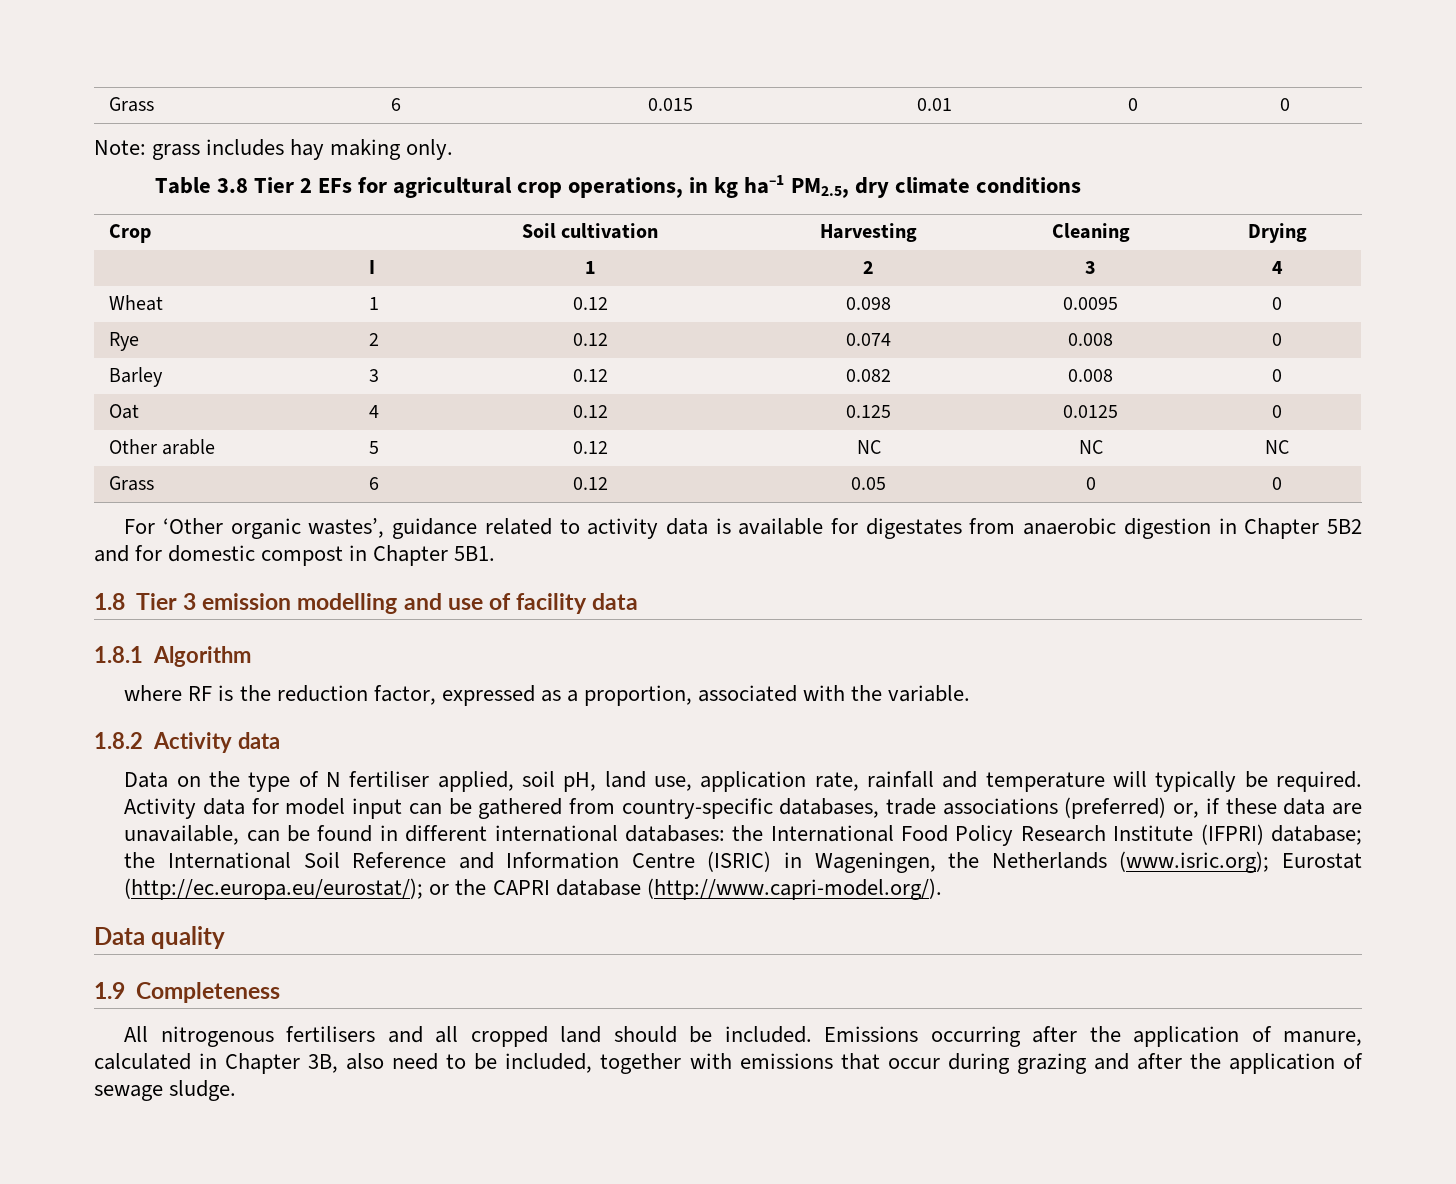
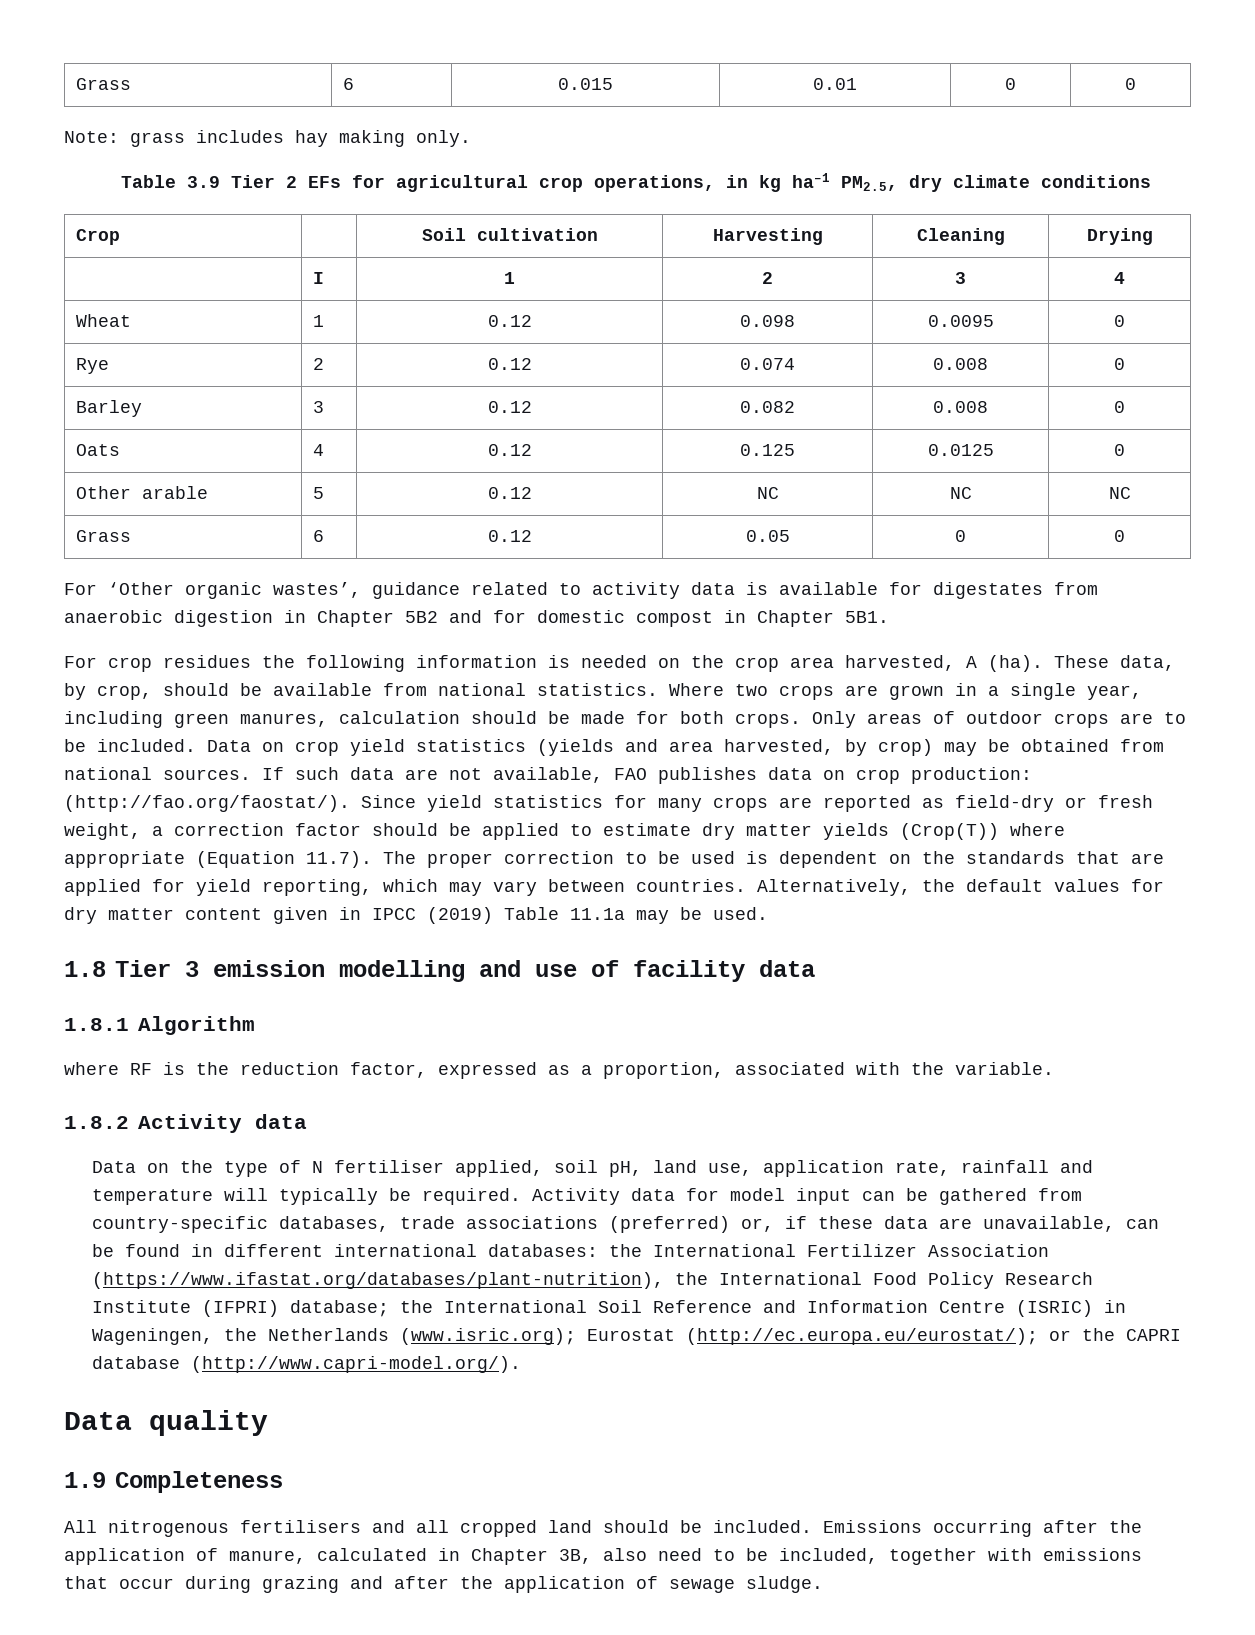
- Table 3.8 Tier 2 EFs for agricultural crop operations, in kg ha–1 PM2.5, dry climate conditions
+ Table 3.9 Tier 2 EFs for agricultural crop operations, in kg ha–1 PM2.5, dry climate conditions
- Oat | 4 | 0.12 | 0.125 | 0.0125 | 0
+ Oats | 4 | 0.12 | 0.125 | 0.0125 | 0
+ For crop residues the following information is needed on the crop area harvested, A (ha). These data, by crop, should be available from national statistics. Where two crops are grown in a single year, including green manures, calculation should be made for both crops. Only areas of outdoor crops are to be included. Data on crop yield statistics (yields and area harvested, by crop) may be obtained from national sources. If such data are not available, FAO publishes data on crop production: (http://fao.org/faostat/). Since yield statistics for many crops are reported as field-dry or fresh weight, a correction factor should be applied to estimate dry matter yields (Crop(T)) where appropriate (Equation 11.7). The proper correction to be used is dependent on the standards that are applied for yield reporting, which may vary between countries. Alternatively, the default values for dry matter content given in IPCC (2019) Table 11.1a may be used.
- Activity data for model input can be gathered from country-specific databases, trade associations (preferred) or, if these data are unavailable, can be found in different international databases: the International Food Policy Research Institute (IFPRI) database; the International Soil Reference and Information Centre (ISRIC) in Wageningen, the Netherlands (www.isric.org); Eurostat (http://ec.europa.eu/eurostat/); or the CAPRI database (http://www.capri-model.org/).
+ Activity data for model input can be gathered from country-specific databases, trade associations (preferred) or, if these data are unavailable, can be found in different international databases: the International Fertilizer Association (https://www.ifastat.org/databases/plant-nutrition), the International Food Policy Research Institute (IFPRI) database; the International Soil Reference and Information Centre (ISRIC) in Wageningen, the Netherlands (www.isric.org); Eurostat (http://ec.europa.eu/eurostat/); or the CAPRI database (http://www.capri-model.org/).

